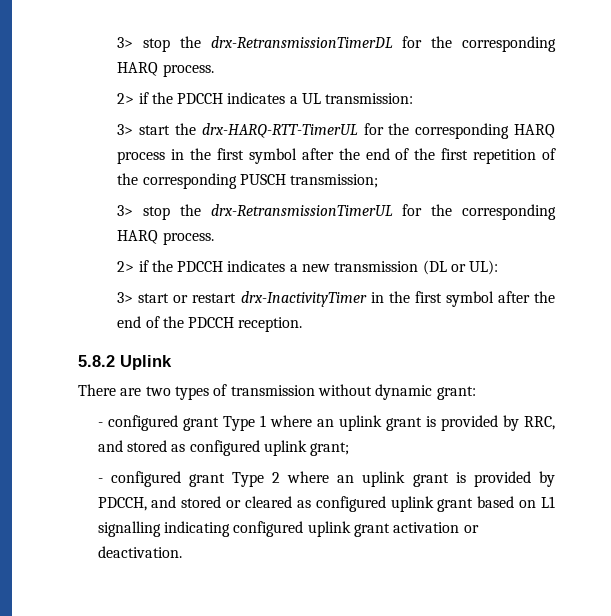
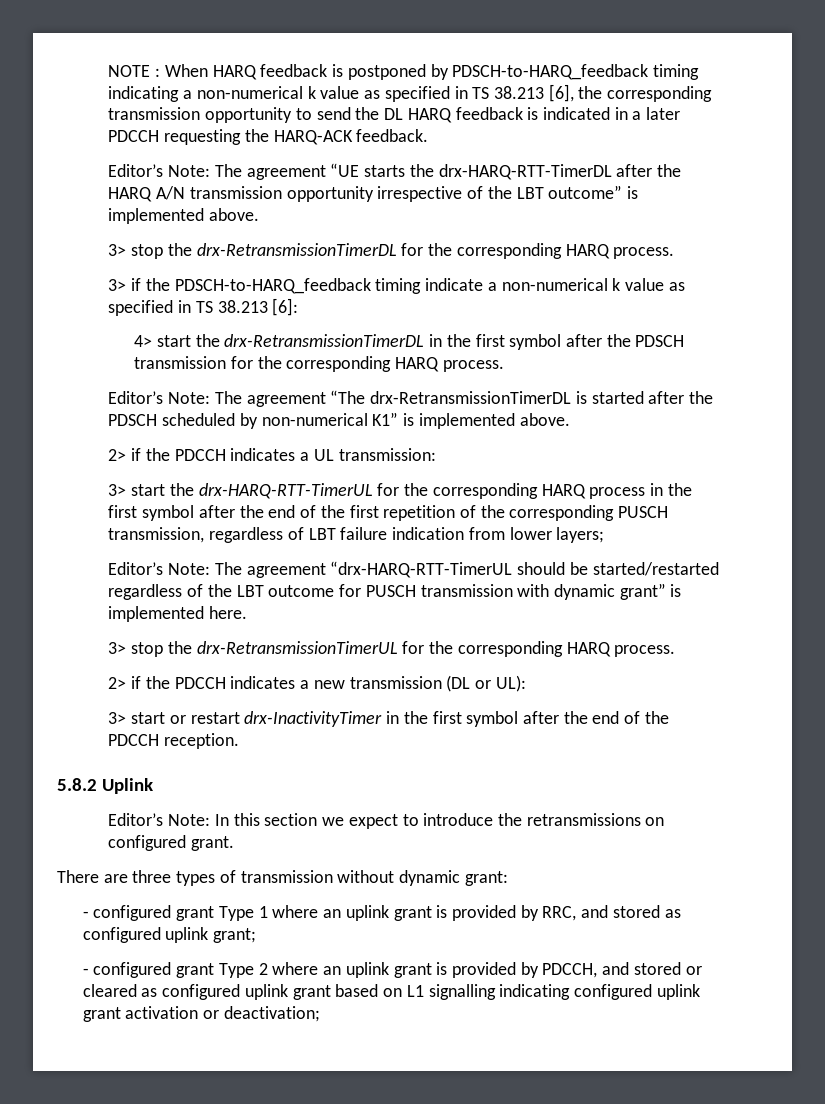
+ NOTE : When HARQ feedback is postponed by PDSCH-to-HARQ_feedback timing indicating a non-numerical k value as specified in TS 38.213 [6], the corresponding transmission opportunity to send the DL HARQ feedback is indicated in a later PDCCH requesting the HARQ-ACK feedback.
+ Editor’s Note: The agreement “UE starts the drx-HARQ-RTT-TimerDL after the HARQ A/N transmission opportunity irrespective of the LBT outcome” is implemented above.
+ 3> if the PDSCH-to-HARQ_feedback timing indicate a non-numerical k value as specified in TS 38.213 [6]:
+ 4> start the drx-RetransmissionTimerDL in the first symbol after the PDSCH transmission for the corresponding HARQ process.
+ Editor’s Note: The agreement “The drx-RetransmissionTimerDL is started after the PDSCH scheduled by non-numerical K1” is implemented above.
- 3> start the drx-HARQ-RTT-TimerUL for the corresponding HARQ process in the first symbol after the end of the first repetition of the corresponding PUSCH transmission;
+ 3> start the drx-HARQ-RTT-TimerUL for the corresponding HARQ process in the first symbol after the end of the first repetition of the corresponding PUSCH transmission, regardless of LBT failure indication from lower layers;
+ Editor’s Note: The agreement “drx-HARQ-RTT-TimerUL should be started/restarted regardless of the LBT outcome for PUSCH transmission with dynamic grant” is implemented here.
+ Editor’s Note: In this section we expect to introduce the retransmissions on configured grant.
- There are two types of transmission without dynamic grant:
+ There are three types of transmission without dynamic grant:
- - configured grant Type 2 where an uplink grant is provided by PDCCH, and stored or cleared as configured uplink grant based on L1 signalling indicating configured uplink grant activation or deactivation.
+ - configured grant Type 2 where an uplink grant is provided by PDCCH, and stored or cleared as configured uplink grant based on L1 signalling indicating configured uplink grant activation or deactivation;

